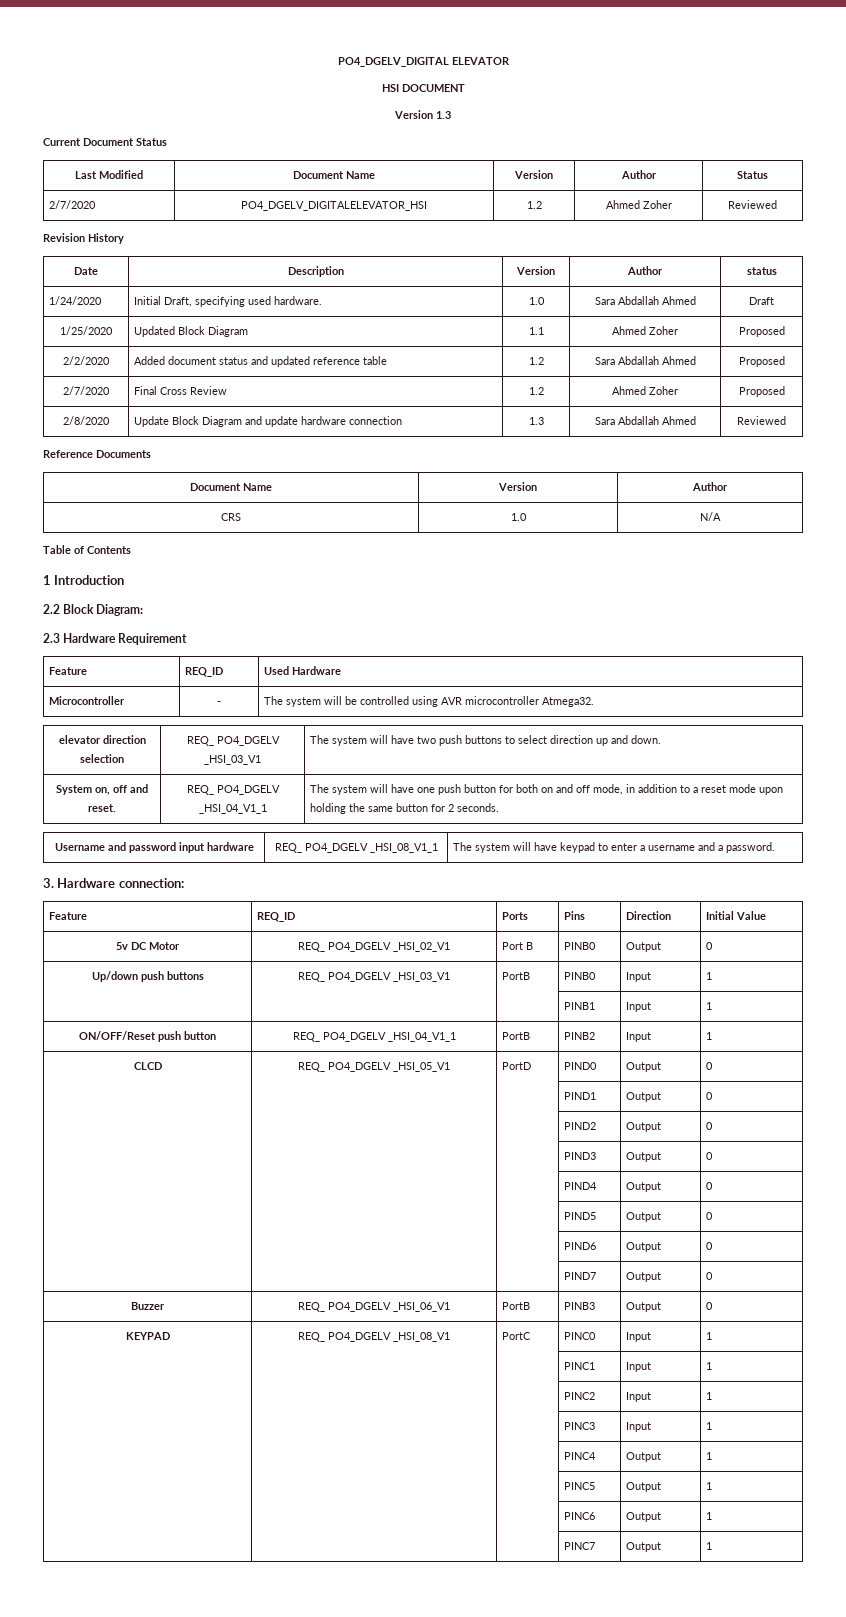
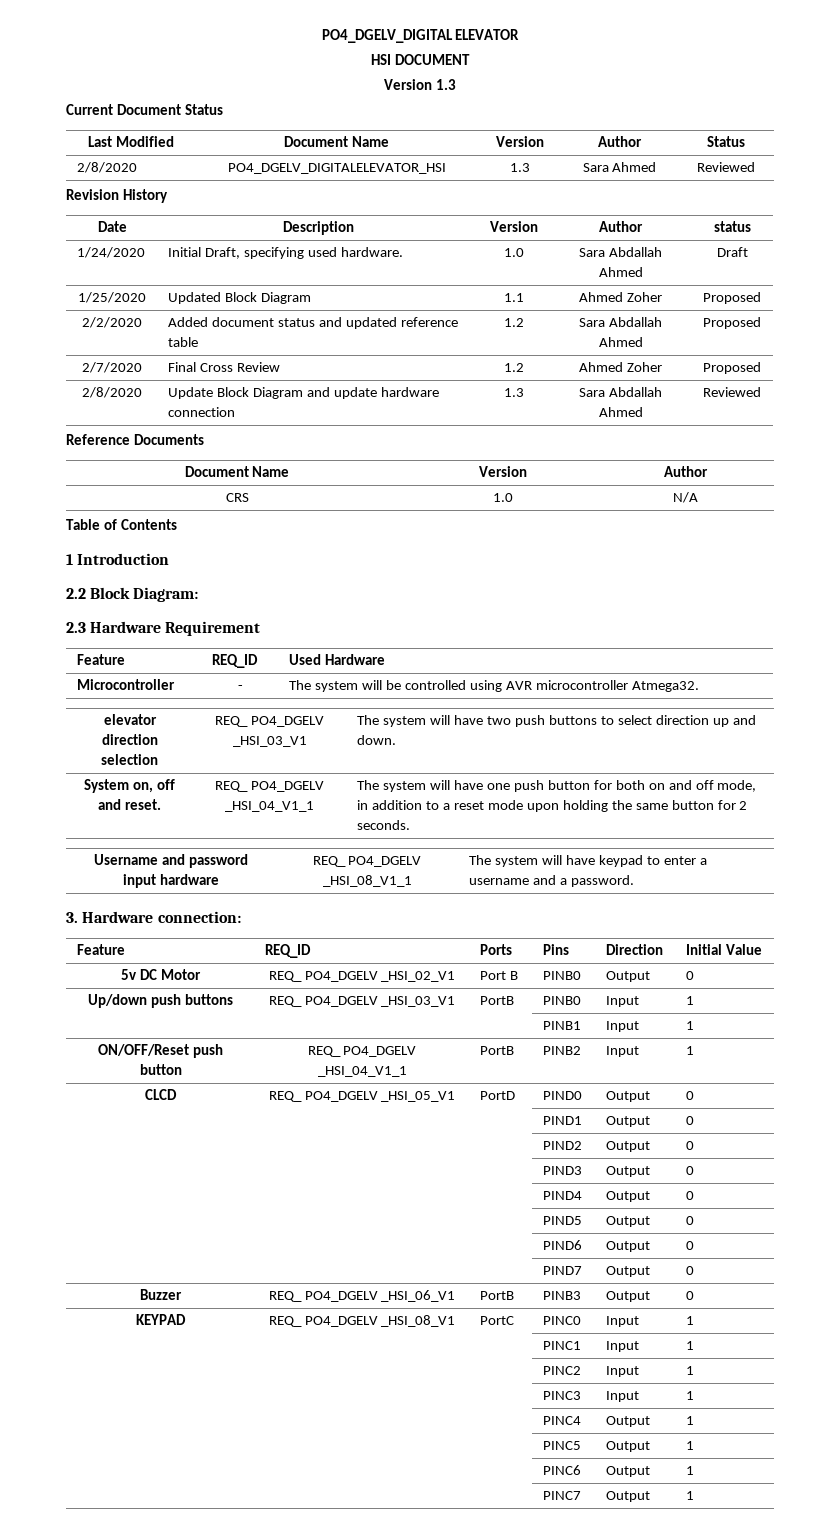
- 2/7/2020 | PO4_DGELV_DIGITALELEVATOR_HSI | 1.2 | Ahmed Zoher | Reviewed
+ 2/8/2020 | PO4_DGELV_DIGITALELEVATOR_HSI | 1.3 | Sara Ahmed | Reviewed

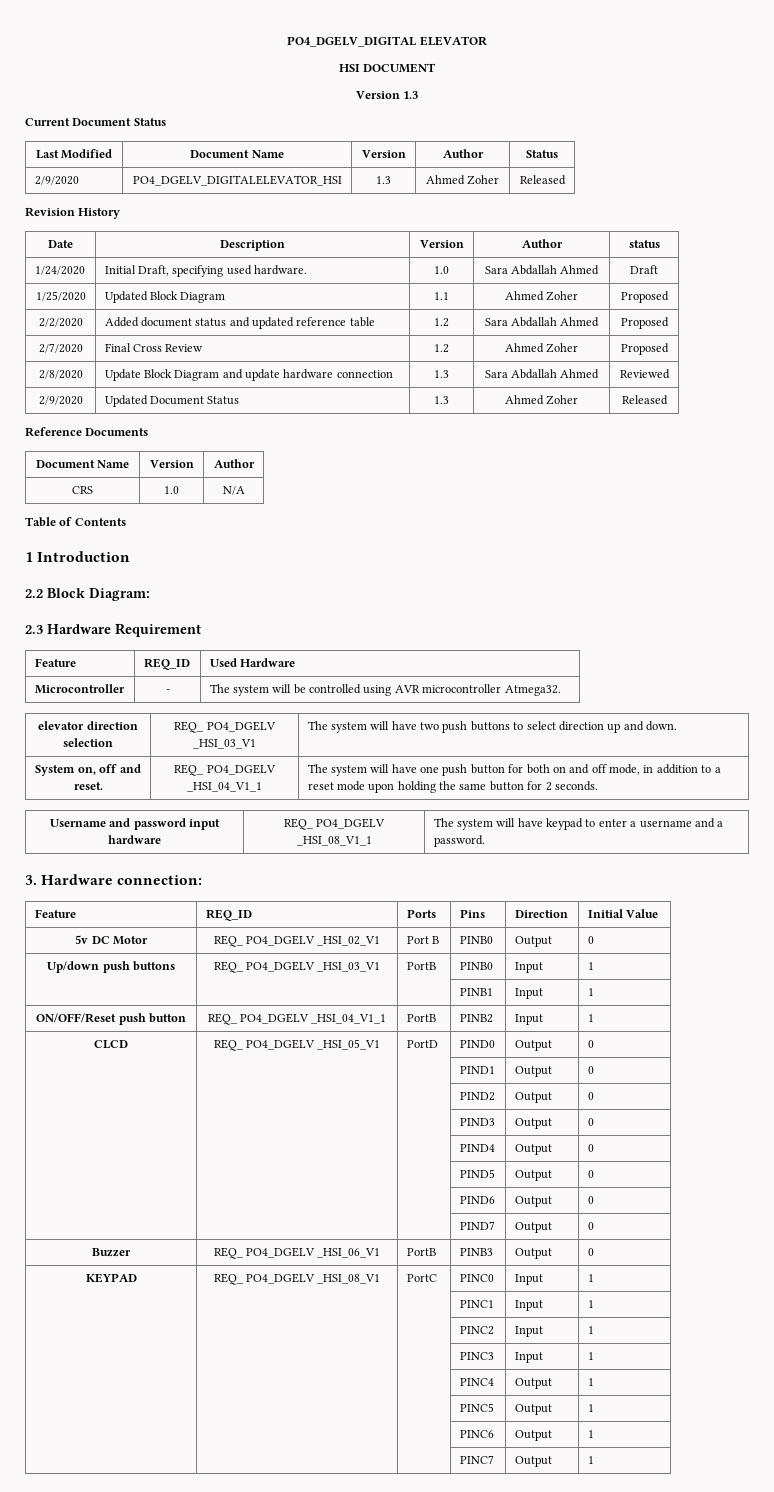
- 2/8/2020 | PO4_DGELV_DIGITALELEVATOR_HSI | 1.3 | Sara Ahmed | Reviewed
+ 2/9/2020 | PO4_DGELV_DIGITALELEVATOR_HSI | 1.3 | Ahmed Zoher | Released
+ 2/9/2020 | Updated Document Status | 1.3 | Ahmed Zoher | Released

